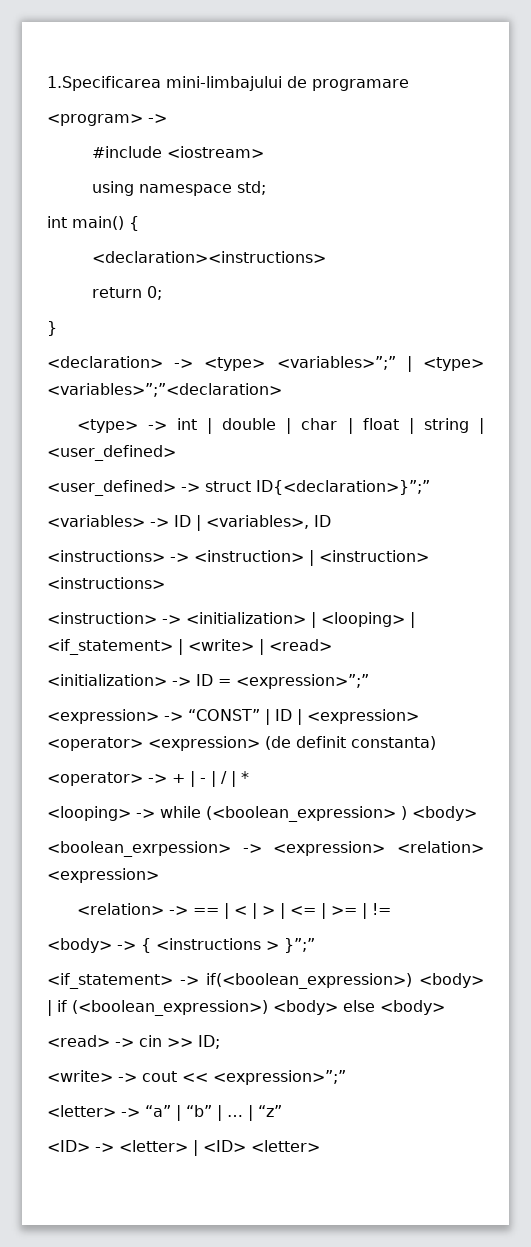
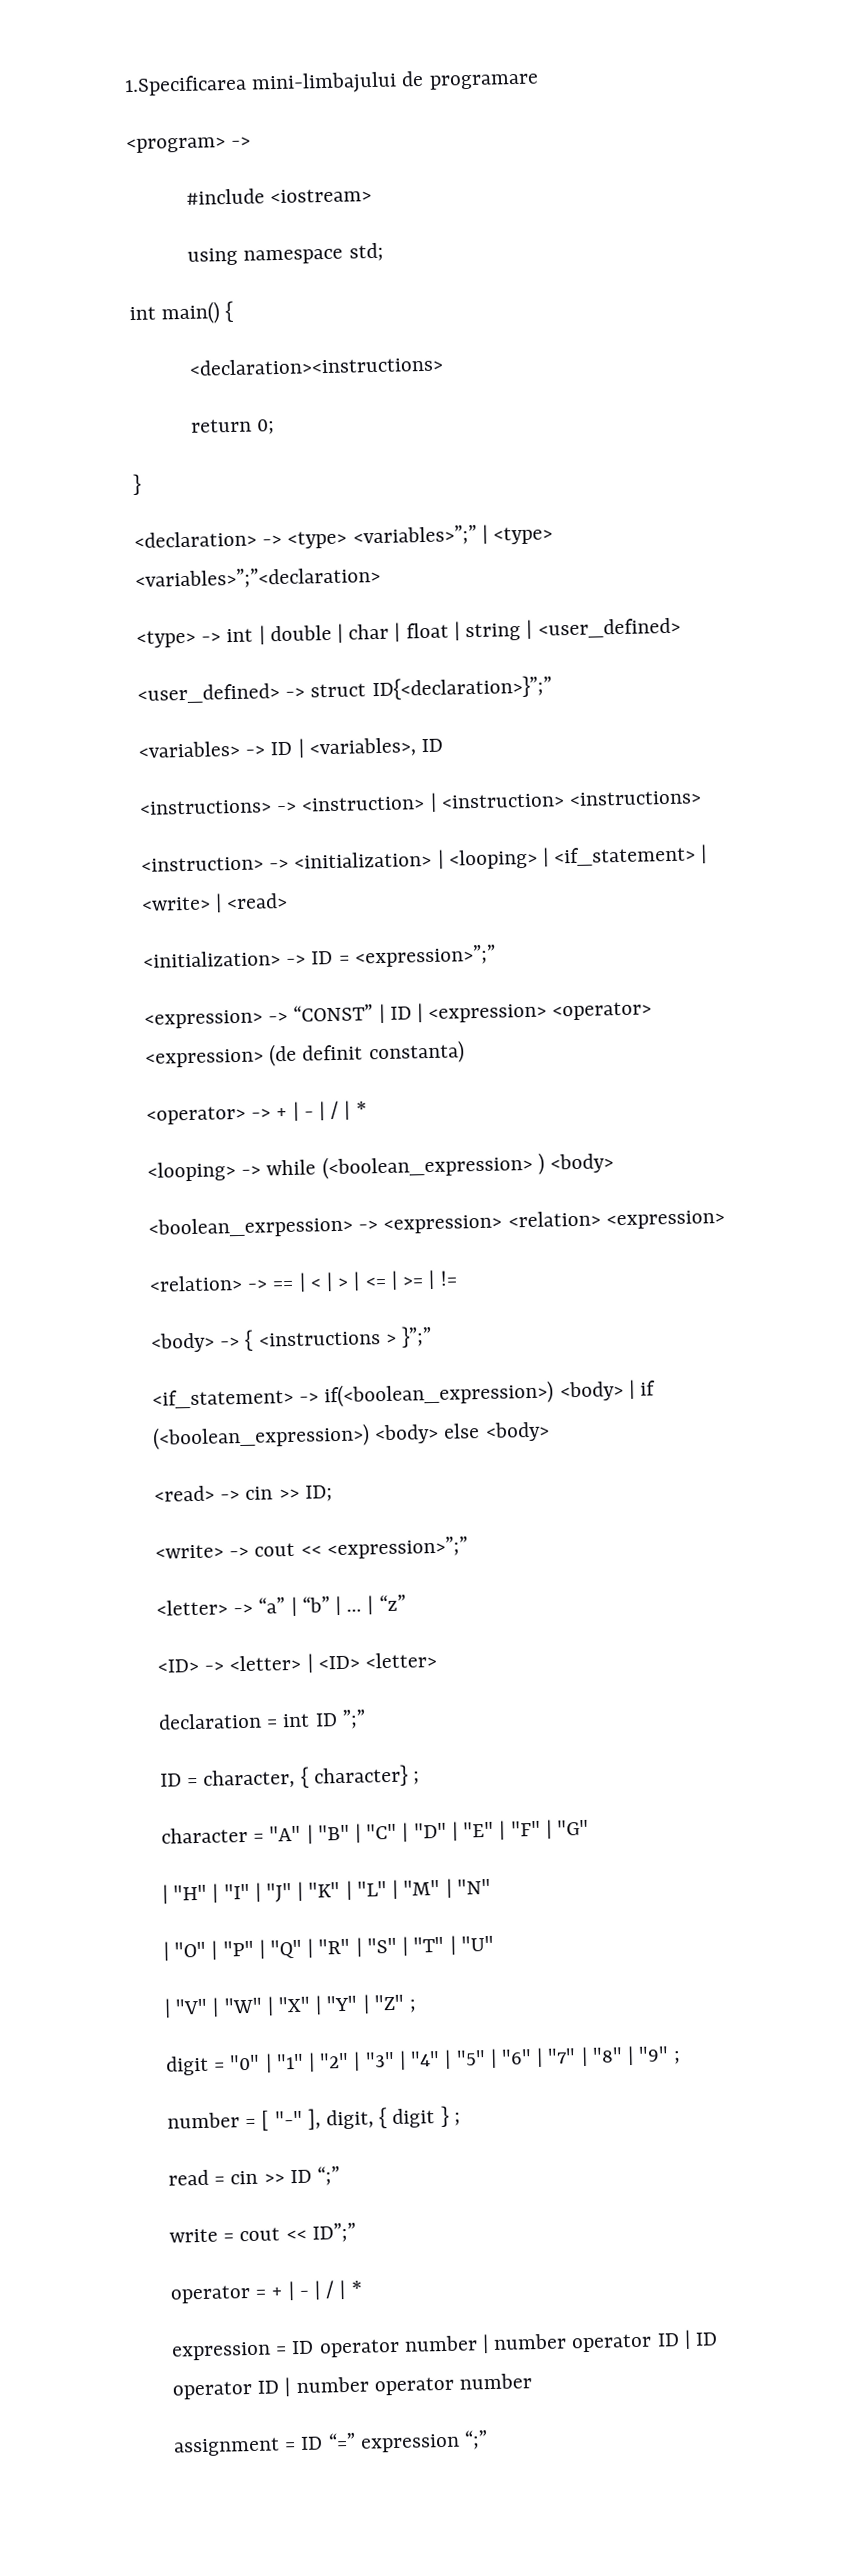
+ declaration = int ID ”;”
+ ID = character, { character} ;
+ character = "A" | "B" | "C" | "D" | "E" | "F" | "G"
+ | "H" | "I" | "J" | "K" | "L" | "M" | "N"
+ | "O" | "P" | "Q" | "R" | "S" | "T" | "U"
+ | "V" | "W" | "X" | "Y" | "Z" ;
+ digit = "0" | "1" | "2" | "3" | "4" | "5" | "6" | "7" | "8" | "9" ;
+ number = [ "-" ], digit, { digit } ;
+ read = cin >> ID “;”
+ write = cout << ID”;”
+ operator = + | - | / | *
+ expression = ID operator number | number operator ID | ID operator ID | number operator number
+ assignment = ID “=” expression “;”

